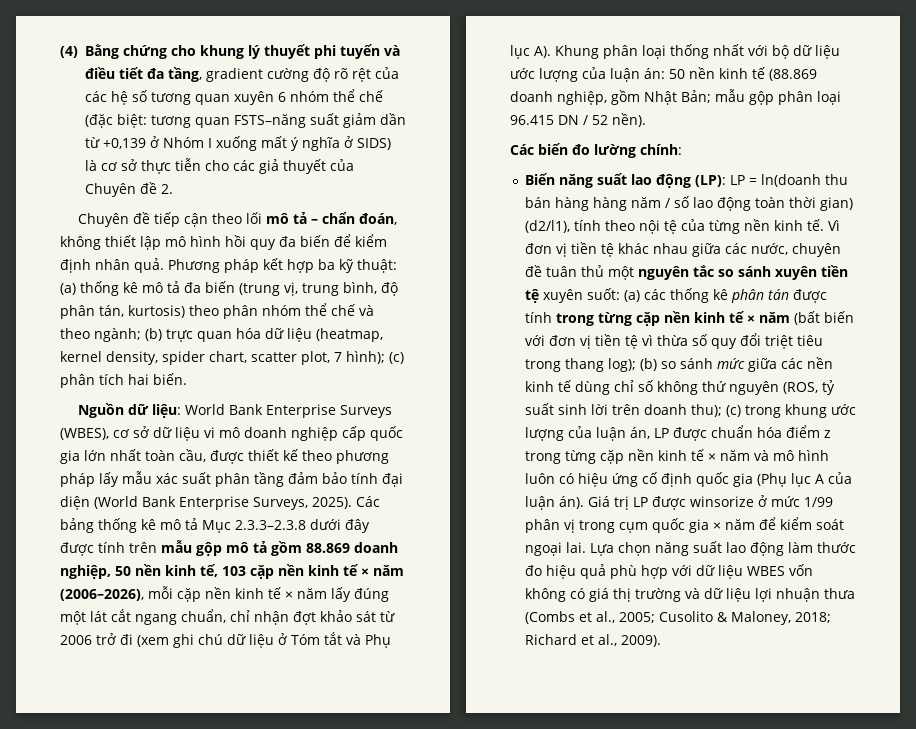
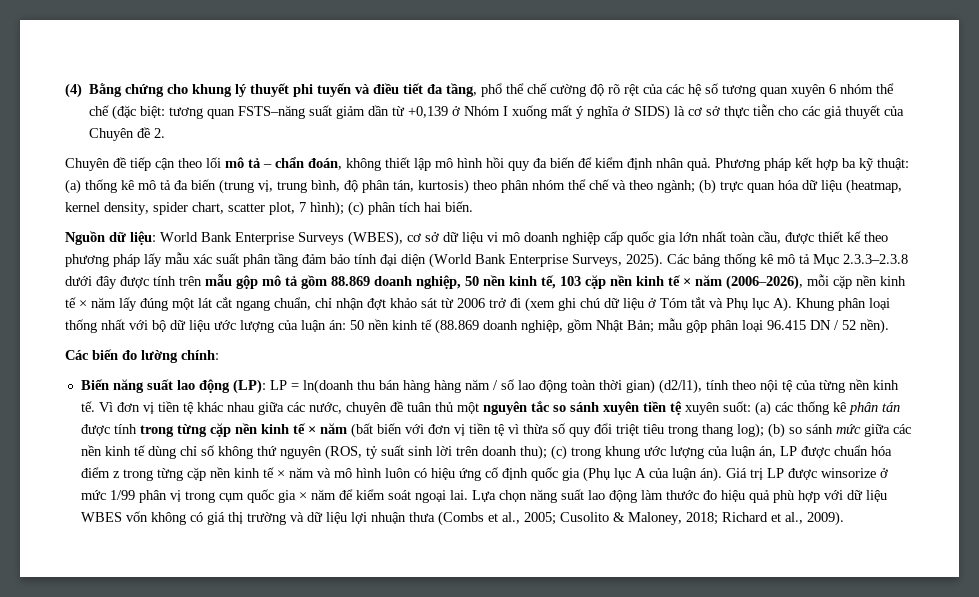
- (4) Bằng chứng cho khung lý thuyết phi tuyến và điều tiết đa tầng, gradient cường độ rõ rệt của các hệ số tương quan xuyên 6 nhóm thể chế (đặc biệt:
+ (4) Bằng chứng cho khung lý thuyết phi tuyến và điều tiết đa tầng, phổ thể chế cường độ rõ rệt của các hệ số tương quan xuyên 6 nhóm thể chế (đặc biệt:

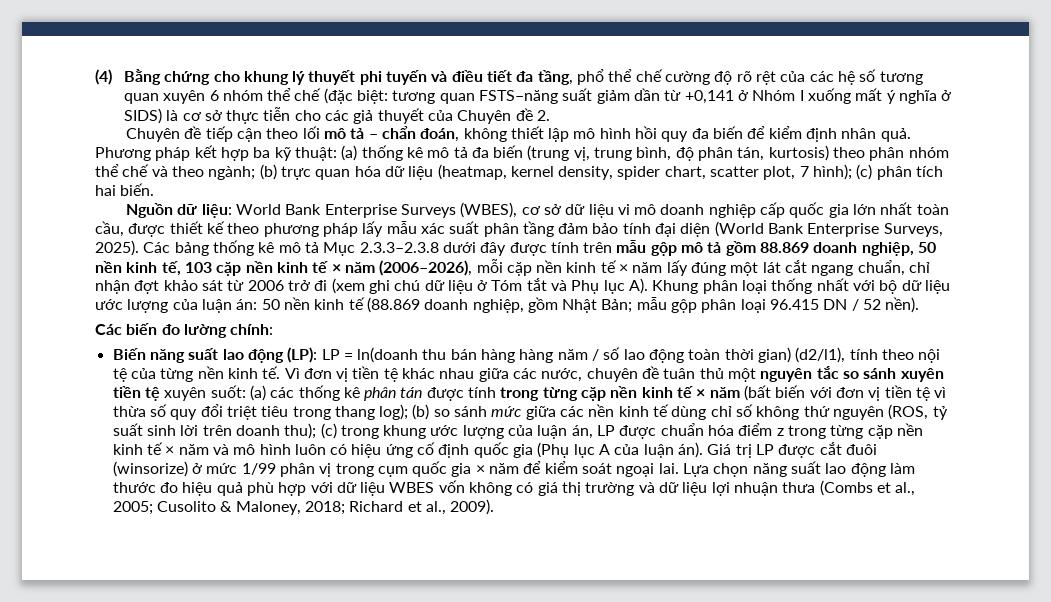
- tương quan FSTS–năng suất giảm dần từ +0,139 ở Nhóm I xuống mất ý nghĩa ở SIDS) là cơ sở thực tiễn cho các giả thuyết của Chuyên đề 2.
+ tương quan FSTS–năng suất giảm dần từ +0,141 ở Nhóm I xuống mất ý nghĩa ở SIDS) là cơ sở thực tiễn cho các giả thuyết của Chuyên đề 2.
- Giá trị LP được winsorize ở mức 1/99 phân vị trong cụm quốc gia × năm để kiểm soát ngoại lai.
+ Giá trị LP được cắt đuôi (winsorize) ở mức 1/99 phân vị trong cụm quốc gia × năm để kiểm soát ngoại lai.

